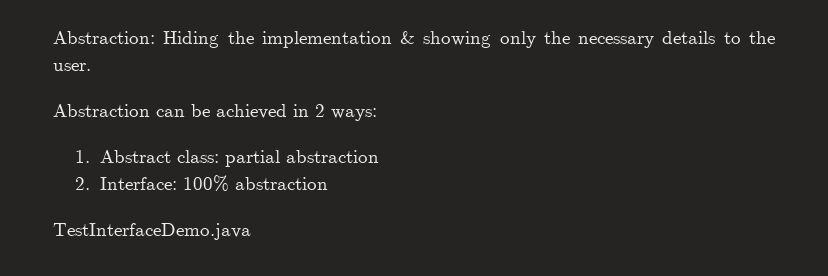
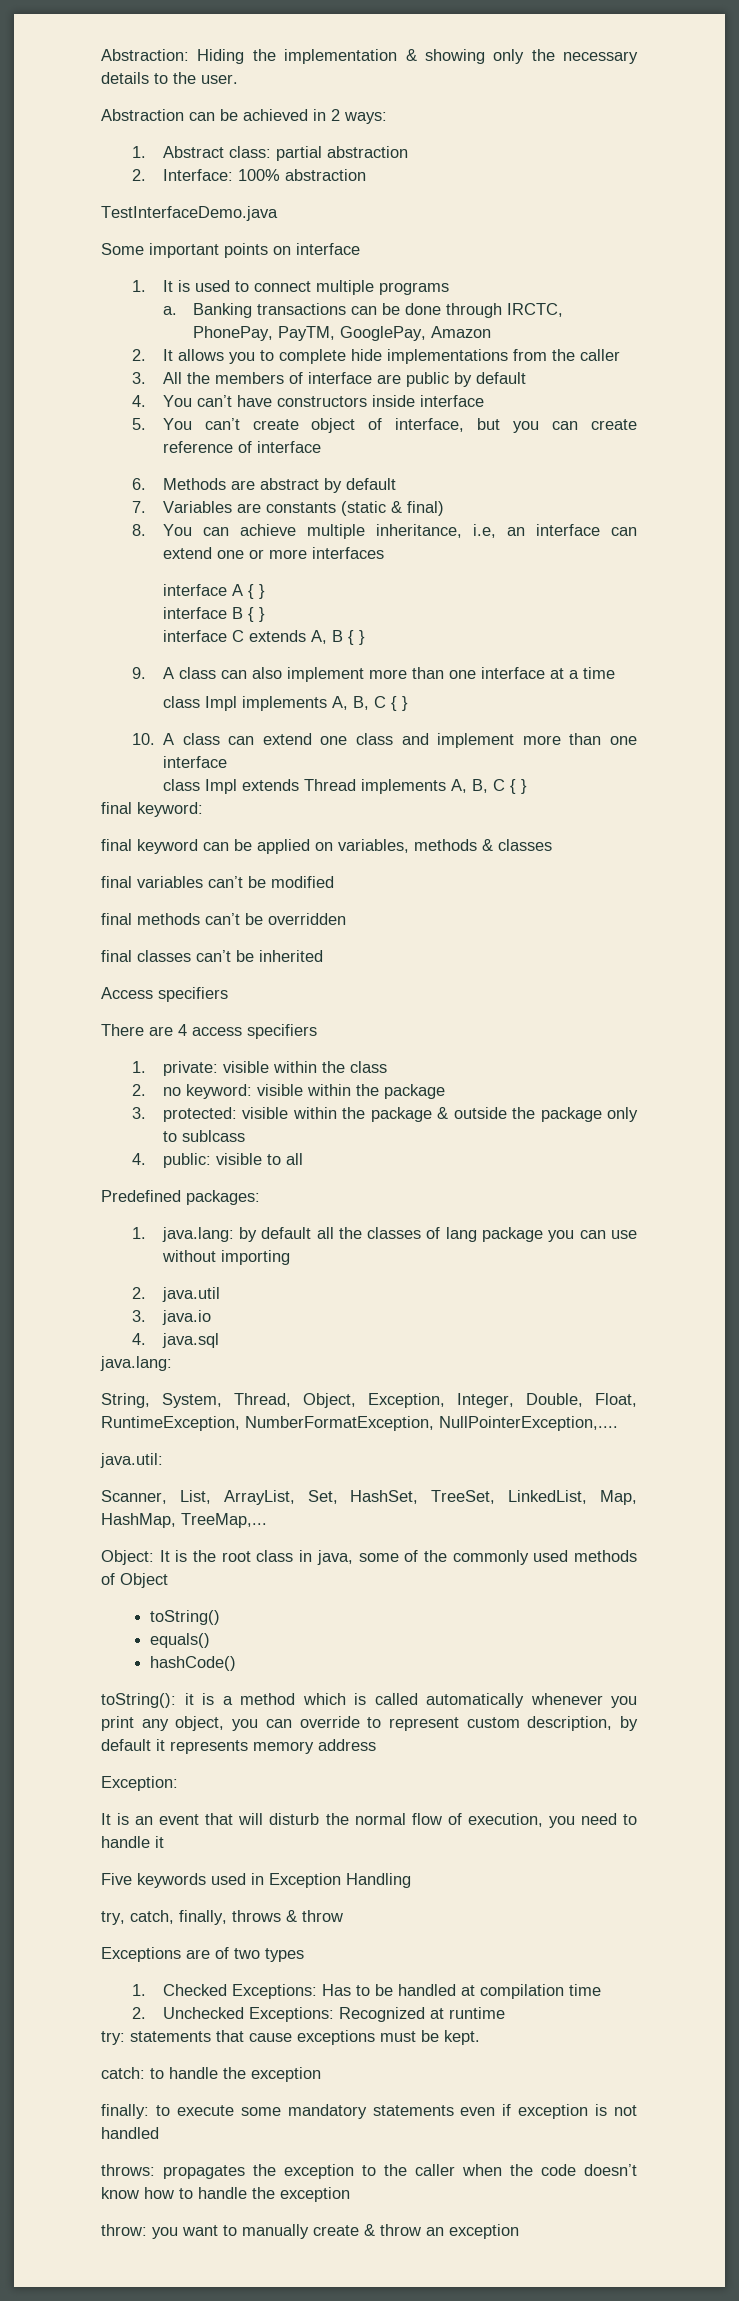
+ Some important points on interface
+ 1. It is used to connect multiple programs
+ a. Banking transactions can be done through IRCTC, PhonePay, PayTM, GooglePay, Amazon
+ 2. It allows you to complete hide implementations from the caller
+ 3. All the members of interface are public by default
+ 4. You can’t have constructors inside interface
+ 5. You can’t create object of interface, but you can create reference of interface
+ 6. Methods are abstract by default
+ 7. Variables are constants (static & final)
+ 8. You can achieve multiple inheritance, i.e, an interface can extend one or more interfaces
+ interface A { }
+ interface B { }
+ interface C extends A, B { }
+ 9. A class can also implement more than one interface at a time
+ class Impl implements A, B, C { }
+ 10. A class can extend one class and implement more than one interface
+ class Impl extends Thread implements A, B, C { }
+ final keyword:
+ final keyword can be applied on variables, methods & classes
+ final variables can’t be modified
+ final methods can’t be overridden
+ final classes can’t be inherited
+ Access specifiers
+ There are 4 access specifiers
+ 1. private: visible within the class
+ 2. no keyword: visible within the package
+ 3. protected: visible within the package & outside the package only to sublcass
+ 4. public: visible to all
+ Predefined packages:
+ 1. java.lang: by default all the classes of lang package you can use without importing
+ 2. java.util
+ 3. java.io
+ 4. java.sql
+ java.lang:
+ String, System, Thread, Object, Exception, Integer, Double, Float, RuntimeException, NumberFormatException, NullPointerException,....
+ java.util:
+ Scanner, List, ArrayList, Set, HashSet, TreeSet, LinkedList, Map, HashMap, TreeMap,...
+ Object: It is the root class in java, some of the commonly used methods of Object
+ toString()
+ equals()
+ hashCode()
+ toString(): it is a method which is called automatically whenever you print any object, you can override to represent custom description, by default it represents memory address
+ Exception:
+ It is an event that will disturb the normal flow of execution, you need to handle it
+ Five keywords used in Exception Handling
+ try, catch, finally, throws & throw
+ Exceptions are of two types
+ 1. Checked Exceptions: Has to be handled at compilation time
+ 2. Unchecked Exceptions: Recognized at runtime
+ try: statements that cause exceptions must be kept.
+ catch: to handle the exception
+ finally: to execute some mandatory statements even if exception is not handled
+ throws: propagates the exception to the caller when the code doesn’t know how to handle the exception
+ throw: you want to manually create & throw an exception

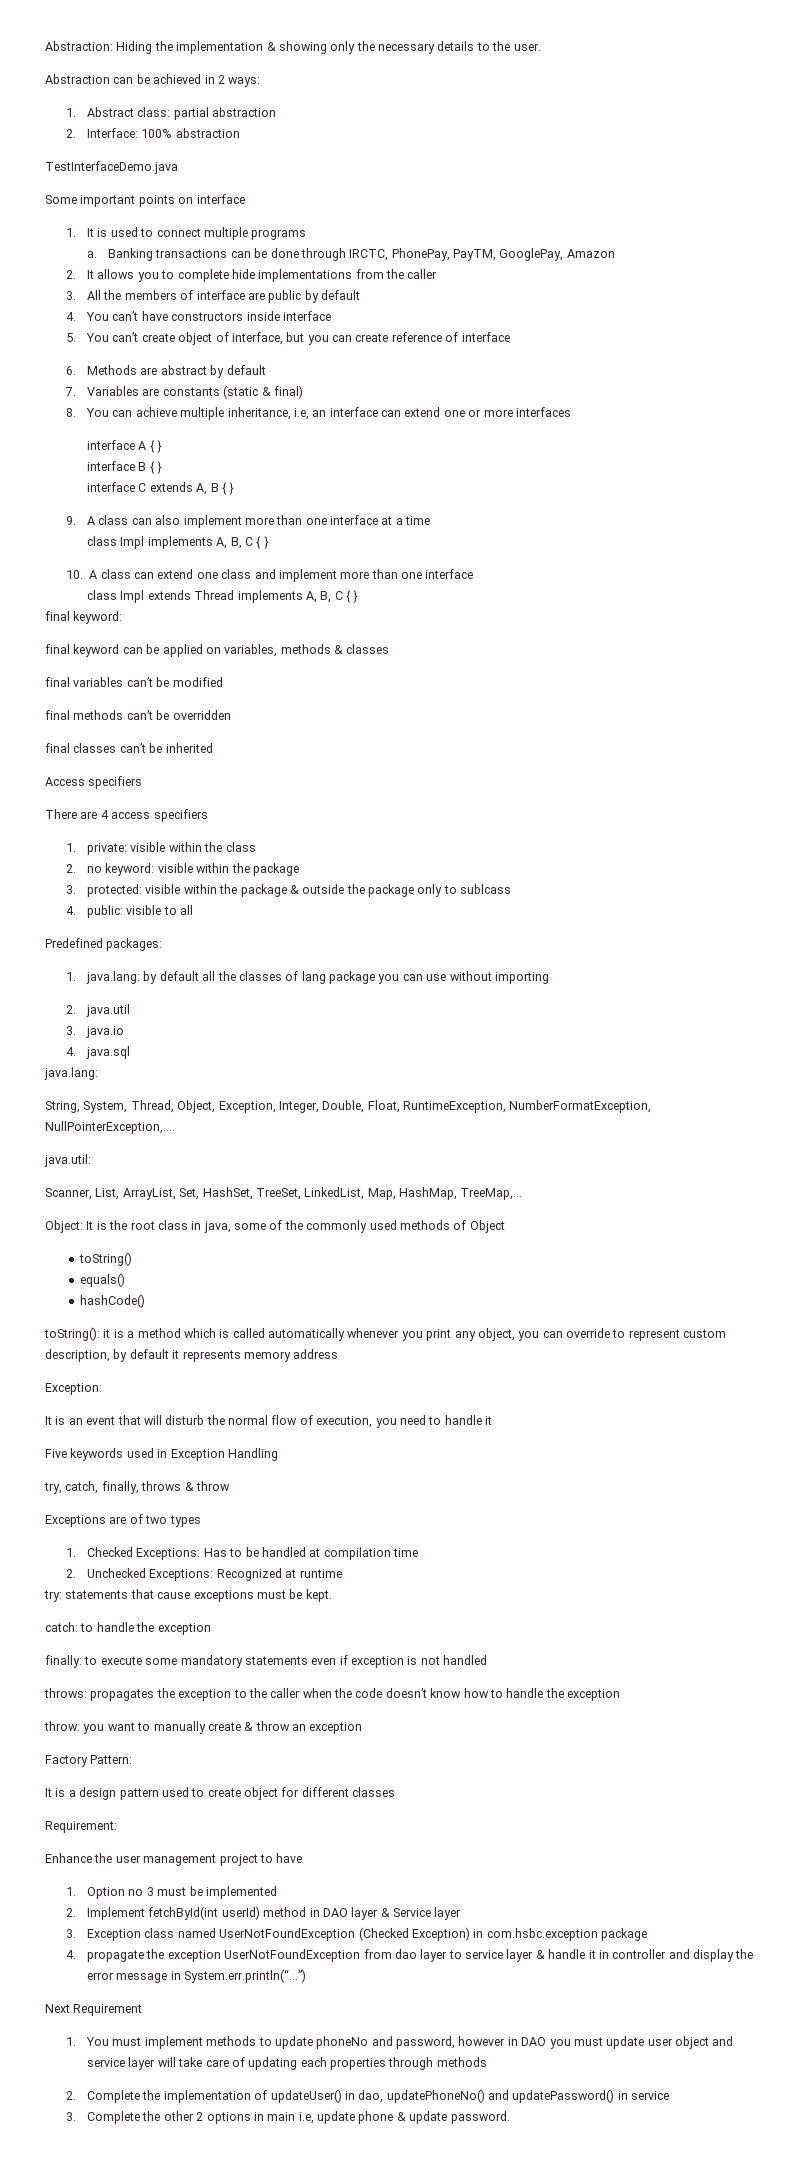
+ Factory Pattern:
+ It is a design pattern used to create object for different classes
+ Requirement:
+ Enhance the user management project to have
+ 1. Option no 3 must be implemented
+ 2. Implement fetchById(int userId) method in DAO layer & Service layer
+ 3. Exception class named UserNotFoundException (Checked Exception) in com.hsbc.exception package
+ 4. propagate the exception UserNotFoundException from dao layer to service layer & handle it in controller and display the error message in System.err.println(“...”)
+ Next Requirement
+ 1. You must implement methods to update phoneNo and password, however in DAO you must update user object and service layer will take care of updating each properties through methods
+ 2. Complete the implementation of updateUser() in dao, updatePhoneNo() and updatePassword() in service
+ 3. Complete the other 2 options in main i.e, update phone & update password.

